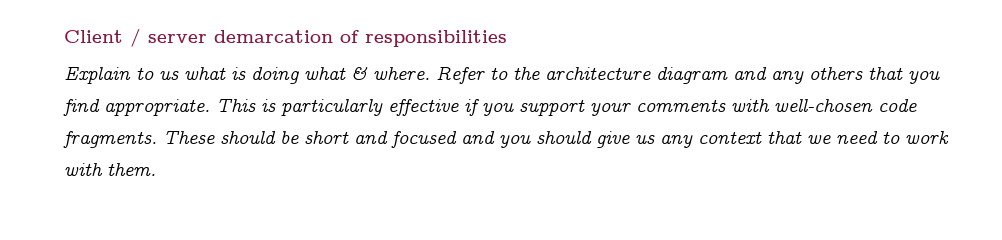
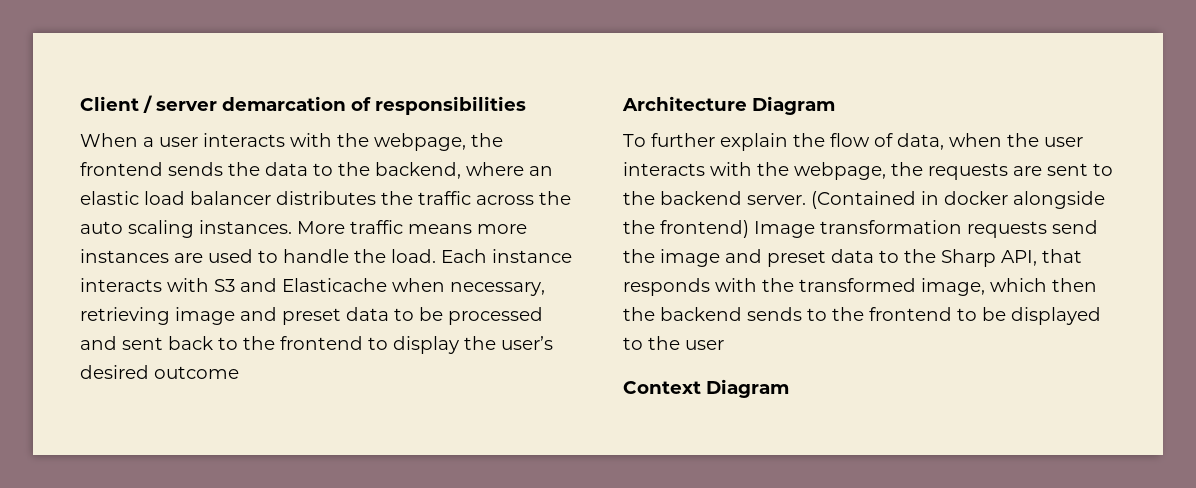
- Explain to us what is doing what & where. Refer to the architecture diagram and any others that you find appropriate. This is particularly effective if you support your comments with well-chosen code fragments. These should be short and focused and you should give us any context that we need to work with them.
+ When a user interacts with the webpage, the frontend sends the data to the backend, where an elastic load balancer distributes the traffic across the auto scaling instances. More traffic means more instances are used to handle the load. Each instance interacts with S3 and Elasticache when necessary, retrieving image and preset data to be processed and sent back to the frontend to display the user’s desired outcome
+ Architecture Diagram
+ To further explain the flow of data, when the user interacts with the webpage, the requests are sent to the backend server. (Contained in docker alongside the frontend) Image transformation requests send the image and preset data to the Sharp API, that responds with the transformed image, which then the backend sends to the frontend to be displayed to the user
+ Context Diagram

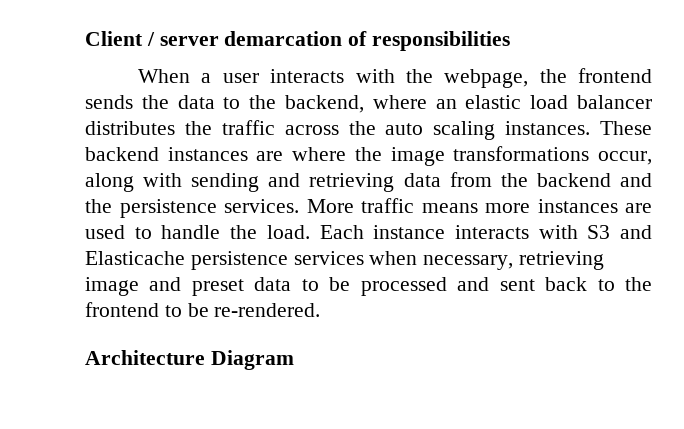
+ These backend instances are where the image transformations occur, along with sending and retrieving data from the backend and the persistence services.
- Each instance interacts with S3 and Elasticache when necessary, retrieving image and preset data to be processed and sent back to the frontend to display the user’s desired outcome
+ Each instance interacts with S3 and Elasticache persistence services when necessary, retrieving image and preset data to be processed and sent back to the frontend to be re-rendered.
  Architecture Diagram
- To further explain the flow of data, when the user interacts with the webpage, the requests are sent to the backend server. (Contained in docker alongside the frontend) Image transformation requests send the image and preset data to the Sharp API, that responds with the transformed image, which then the backend sends to the frontend to be displayed to the user
- Context Diagram

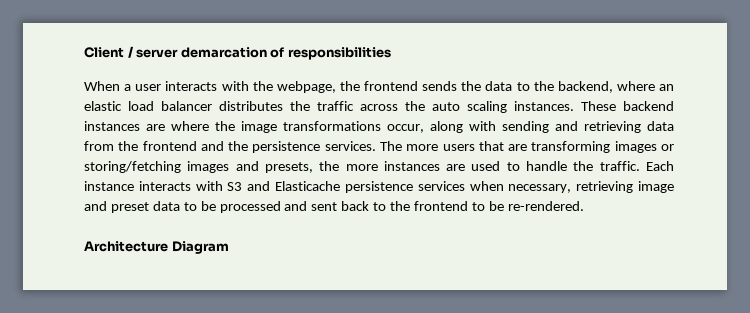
- These backend instances are where the image transformations occur, along with sending and retrieving data from the backend and the persistence services.
+ These backend instances are where the image transformations occur, along with sending and retrieving data from the frontend and the persistence services.
- More traffic means more instances are used to handle the load.
+ The more users that are transforming images or storing/fetching images and presets, the more instances are used to handle the traffic.

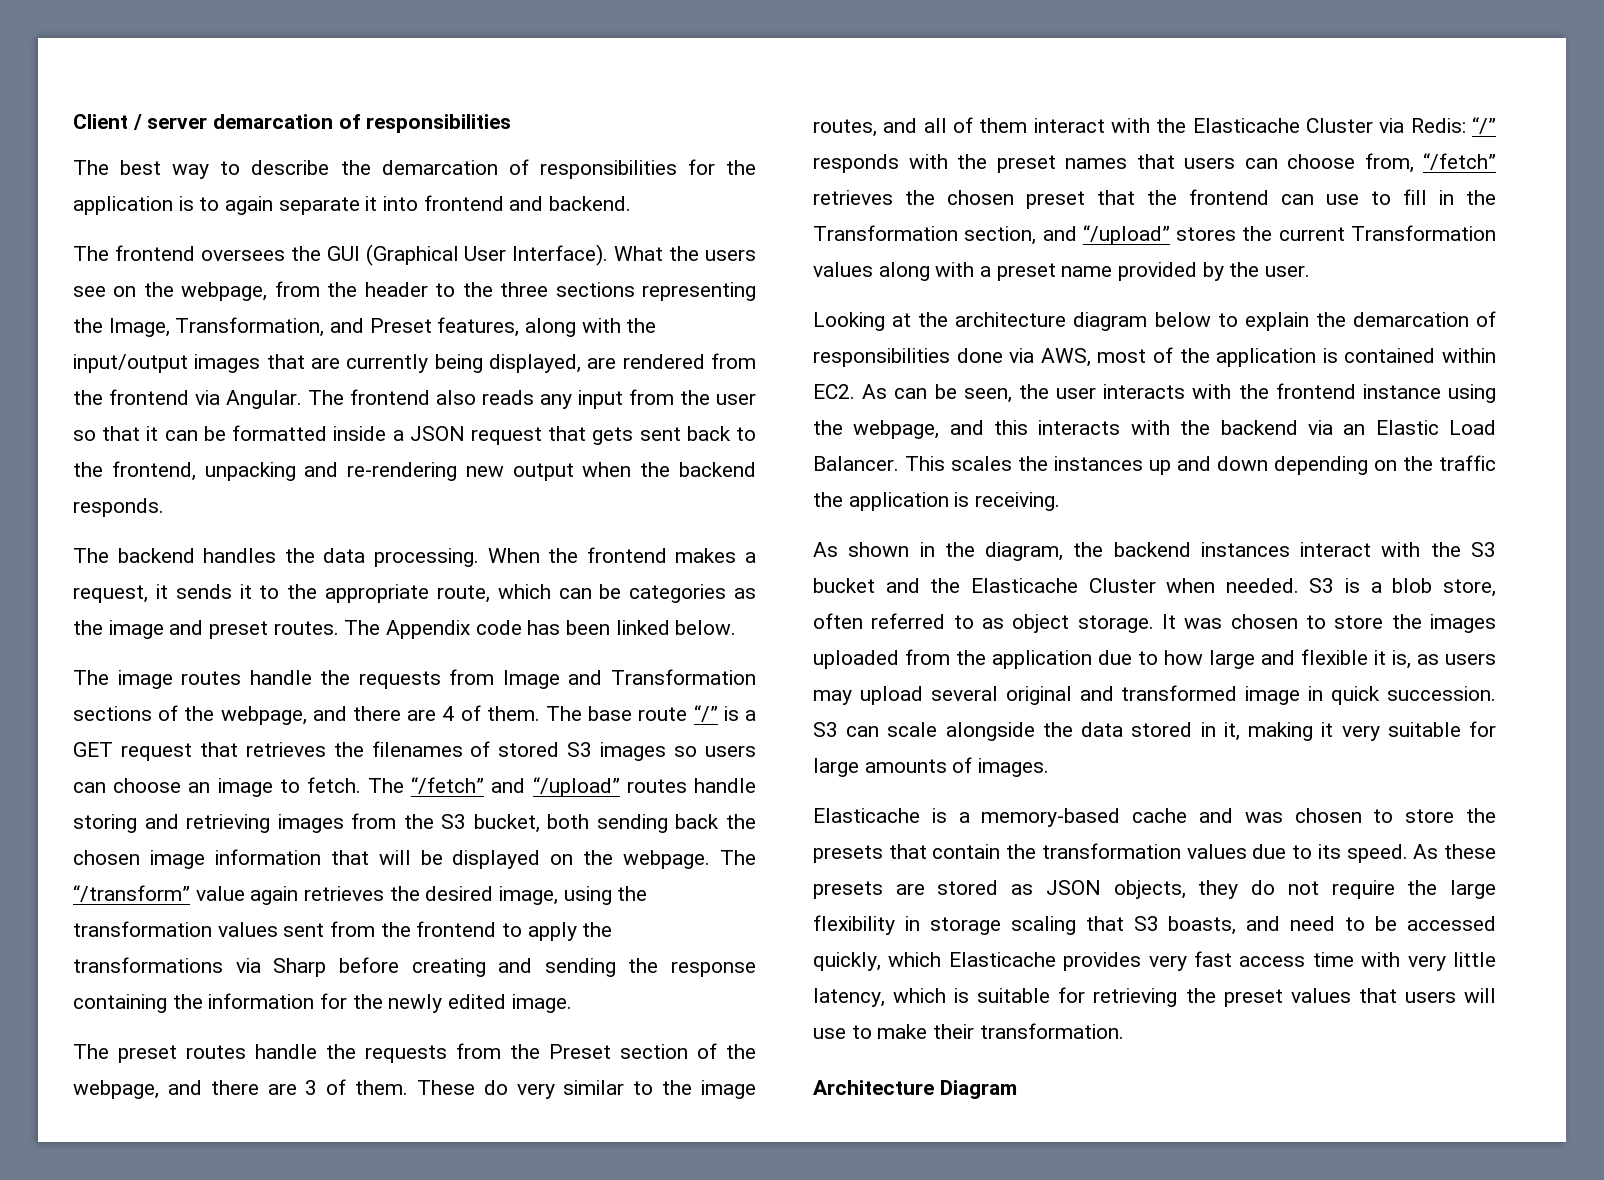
- When a user interacts with the webpage, the frontend sends the data to the backend, where an elastic load balancer distributes the traffic across the auto scaling instances. These backend instances are where the image transformations occur, along with sending and retrieving data from the frontend and the persistence services. The more users that are transforming images or storing/fetching images and presets, the more instances are used to handle the traffic. Each instance interacts with S3 and Elasticache persistence services when necessary, retrieving image and preset data to be processed and sent back to the frontend to be re-rendered.
+ The best way to describe the demarcation of responsibilities for the application is to again separate it into frontend and backend.
+ The frontend oversees the GUI (Graphical User Interface). What the users see on the webpage, from the header to the three sections representing the Image, Transformation, and Preset features, along with the input/output images that are currently being displayed, are rendered from the frontend via Angular. The frontend also reads any input from the user so that it can be formatted inside a JSON request that gets sent back to the frontend, unpacking and re-rendering new output when the backend responds.
+ The backend handles the data processing. When the frontend makes a request, it sends it to the appropriate route, which can be categories as the image and preset routes. The Appendix code has been linked below.
+ The image routes handle the requests from Image and Transformation sections of the webpage, and there are 4 of them. The base route “/” is a GET request that retrieves the filenames of stored S3 images so users can choose an image to fetch. The “/fetch” and “/upload” routes handle storing and retrieving images from the S3 bucket, both sending back the chosen image information that will be displayed on the webpage. The “/transform” value again retrieves the desired image, using the transformation values sent from the frontend to apply the transformations via Sharp before creating and sending the response containing the information for the newly edited image.
+ The preset routes handle the requests from the Preset section of the webpage, and there are 3 of them. These do very similar to the image routes, and all of them interact with the Elasticache Cluster via Redis: “/” responds with the preset names that users can choose from, “/fetch” retrieves the chosen preset that the frontend can use to fill in the Transformation section, and “/upload” stores the current Transformation values along with a preset name provided by the user.
+ Looking at the architecture diagram below to explain the demarcation of responsibilities done via AWS, most of the application is contained within EC2. As can be seen, the user interacts with the frontend instance using the webpage, and this interacts with the backend via an Elastic Load Balancer. This scales the instances up and down depending on the traffic the application is receiving.
+ As shown in the diagram, the backend instances interact with the S3 bucket and the Elasticache Cluster when needed. S3 is a blob store, often referred to as object storage. It was chosen to store the images uploaded from the application due to how large and flexible it is, as users may upload several original and transformed image in quick succession. S3 can scale alongside the data stored in it, making it very suitable for large amounts of images.
+ Elasticache is a memory-based cache and was chosen to store the presets that contain the transformation values due to its speed. As these presets are stored as JSON objects, they do not require the large flexibility in storage scaling that S3 boasts, and need to be accessed quickly, which Elasticache provides very fast access time with very little latency, which is suitable for retrieving the preset values that users will use to make their transformation.

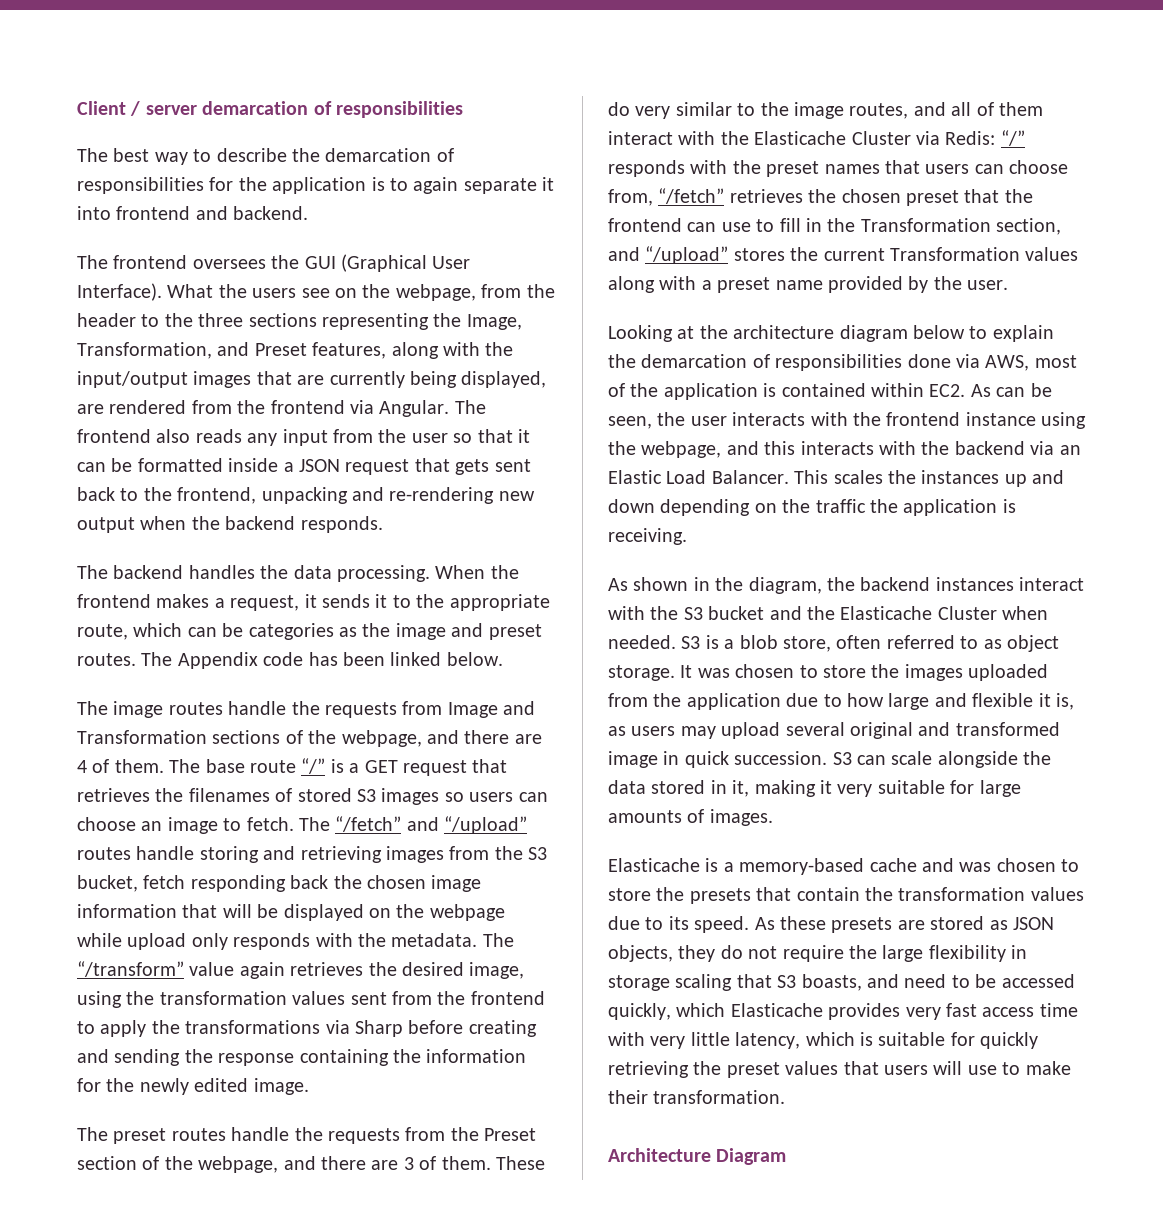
- The “/fetch” and “/upload” routes handle storing and retrieving images from the S3 bucket, both sending back the chosen image information that will be displayed on the webpage.
+ The “/fetch” and “/upload” routes handle storing and retrieving images from the S3 bucket, fetch responding back the chosen image information that will be displayed on the webpage while upload only responds with the metadata.
- As these presets are stored as JSON objects, they do not require the large flexibility in storage scaling that S3 boasts, and need to be accessed quickly, which Elasticache provides very fast access time with very little latency, which is suitable for retrieving the preset values that users will use to make their transformation.
+ As these presets are stored as JSON objects, they do not require the large flexibility in storage scaling that S3 boasts, and need to be accessed quickly, which Elasticache provides very fast access time with very little latency, which is suitable for quickly retrieving the preset values that users will use to make their transformation.

